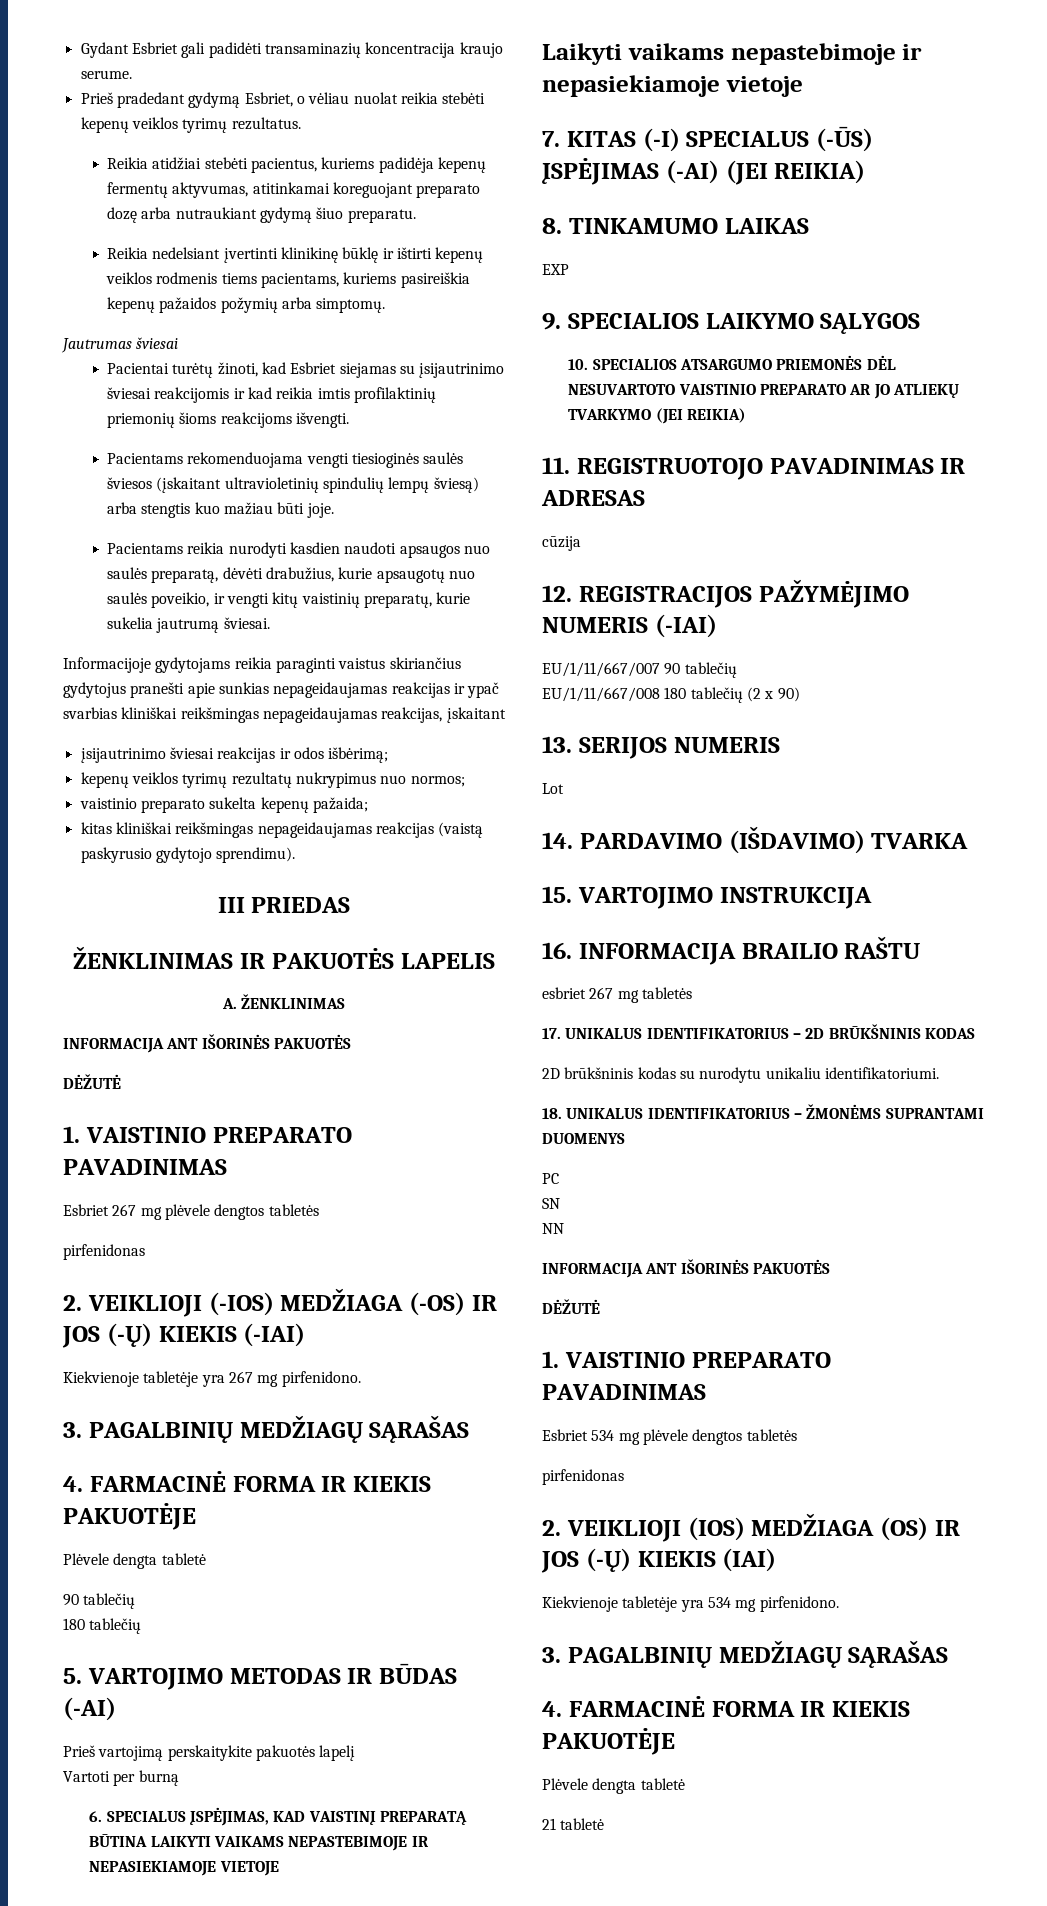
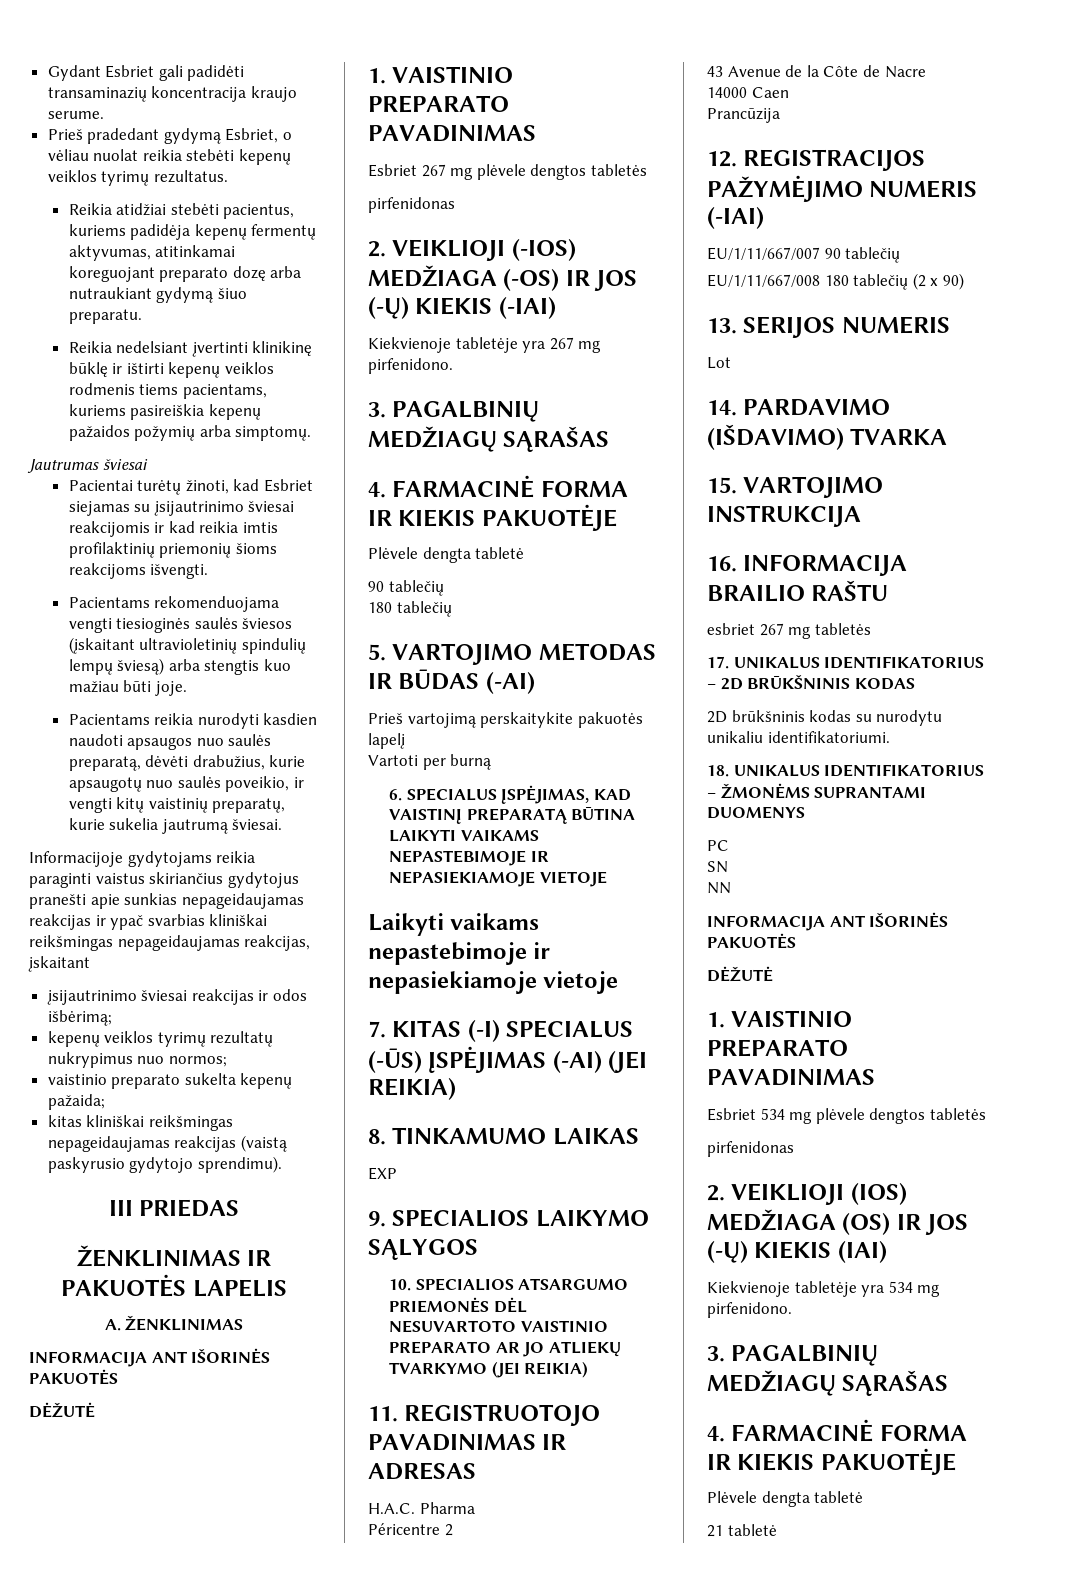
- cūzija
+ H.A.C. Pharma
+ Péricentre 2
+ 43 Avenue de la Côte de Nacre
+ 14000 Caen
+ Prancūzija

